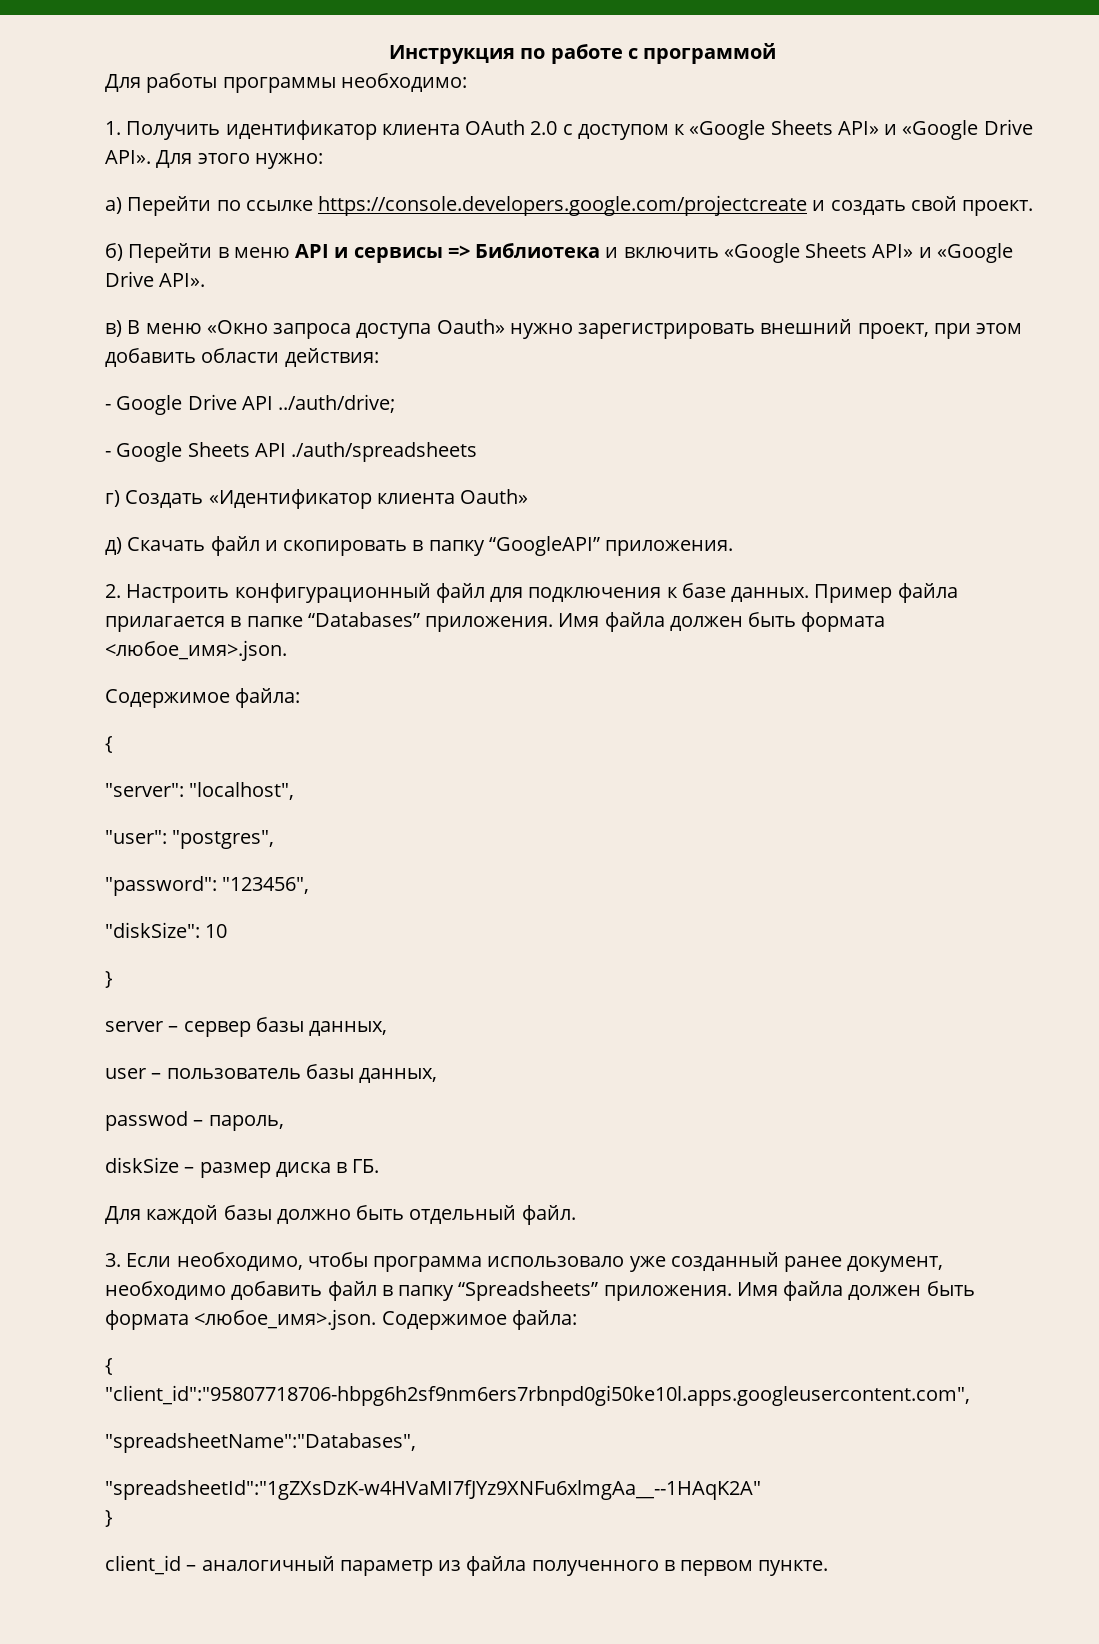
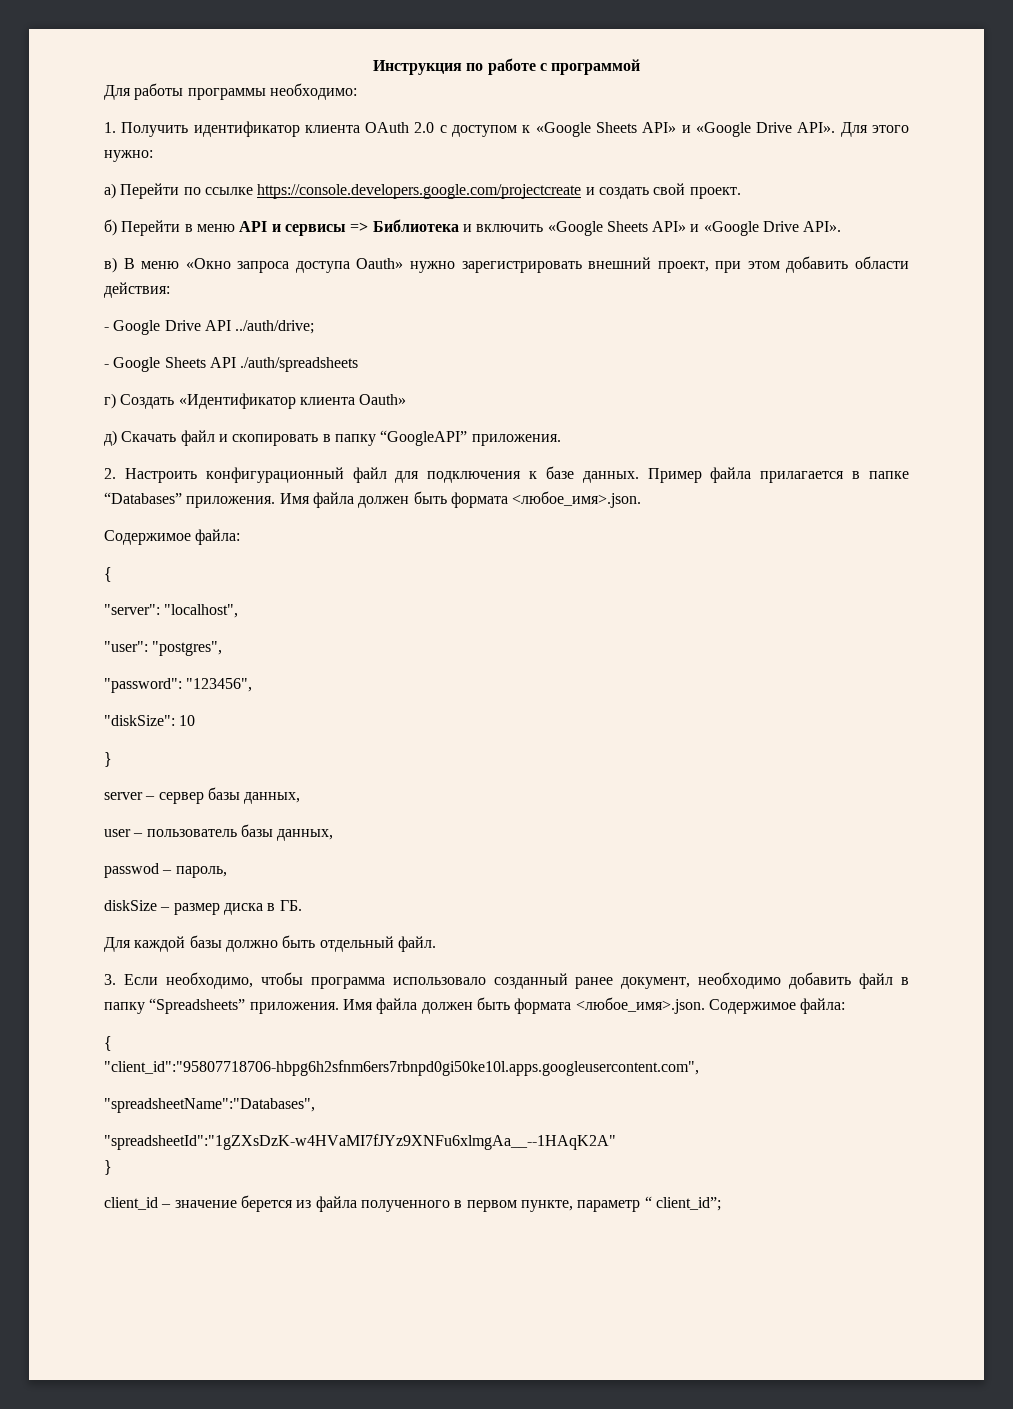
- 3. Если необходимо, чтобы программа использовало уже созданный ранее документ, необходимо добавить файл в папку “Spreadsheets” приложения.
+ 3. Если необходимо, чтобы программа использовало созданный ранее документ, необходимо добавить файл в папку “Spreadsheets” приложения.
- "client_id":"95807718706-hbpg6h2sf9nm6ers7rbnpd0gi50ke10l.apps.googleusercontent.com",
+ "client_id":"95807718706-hbpg6h2sfnm6ers7rbnpd0gi50ke10l.apps.googleusercontent.com",
- client_id – аналогичный параметр из файла полученного в первом пункте.
+ client_id – значение берется из файла полученного в первом пункте, параметр “ client_id”;

